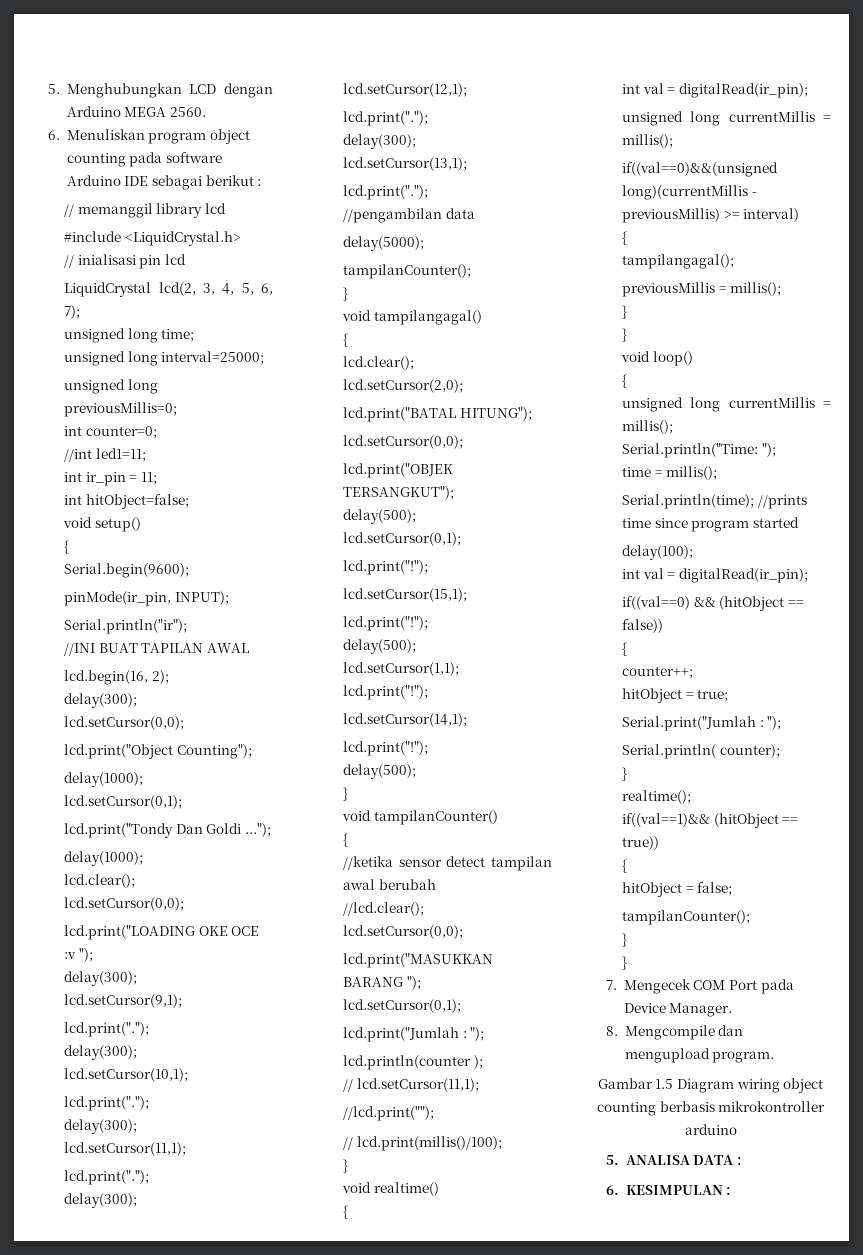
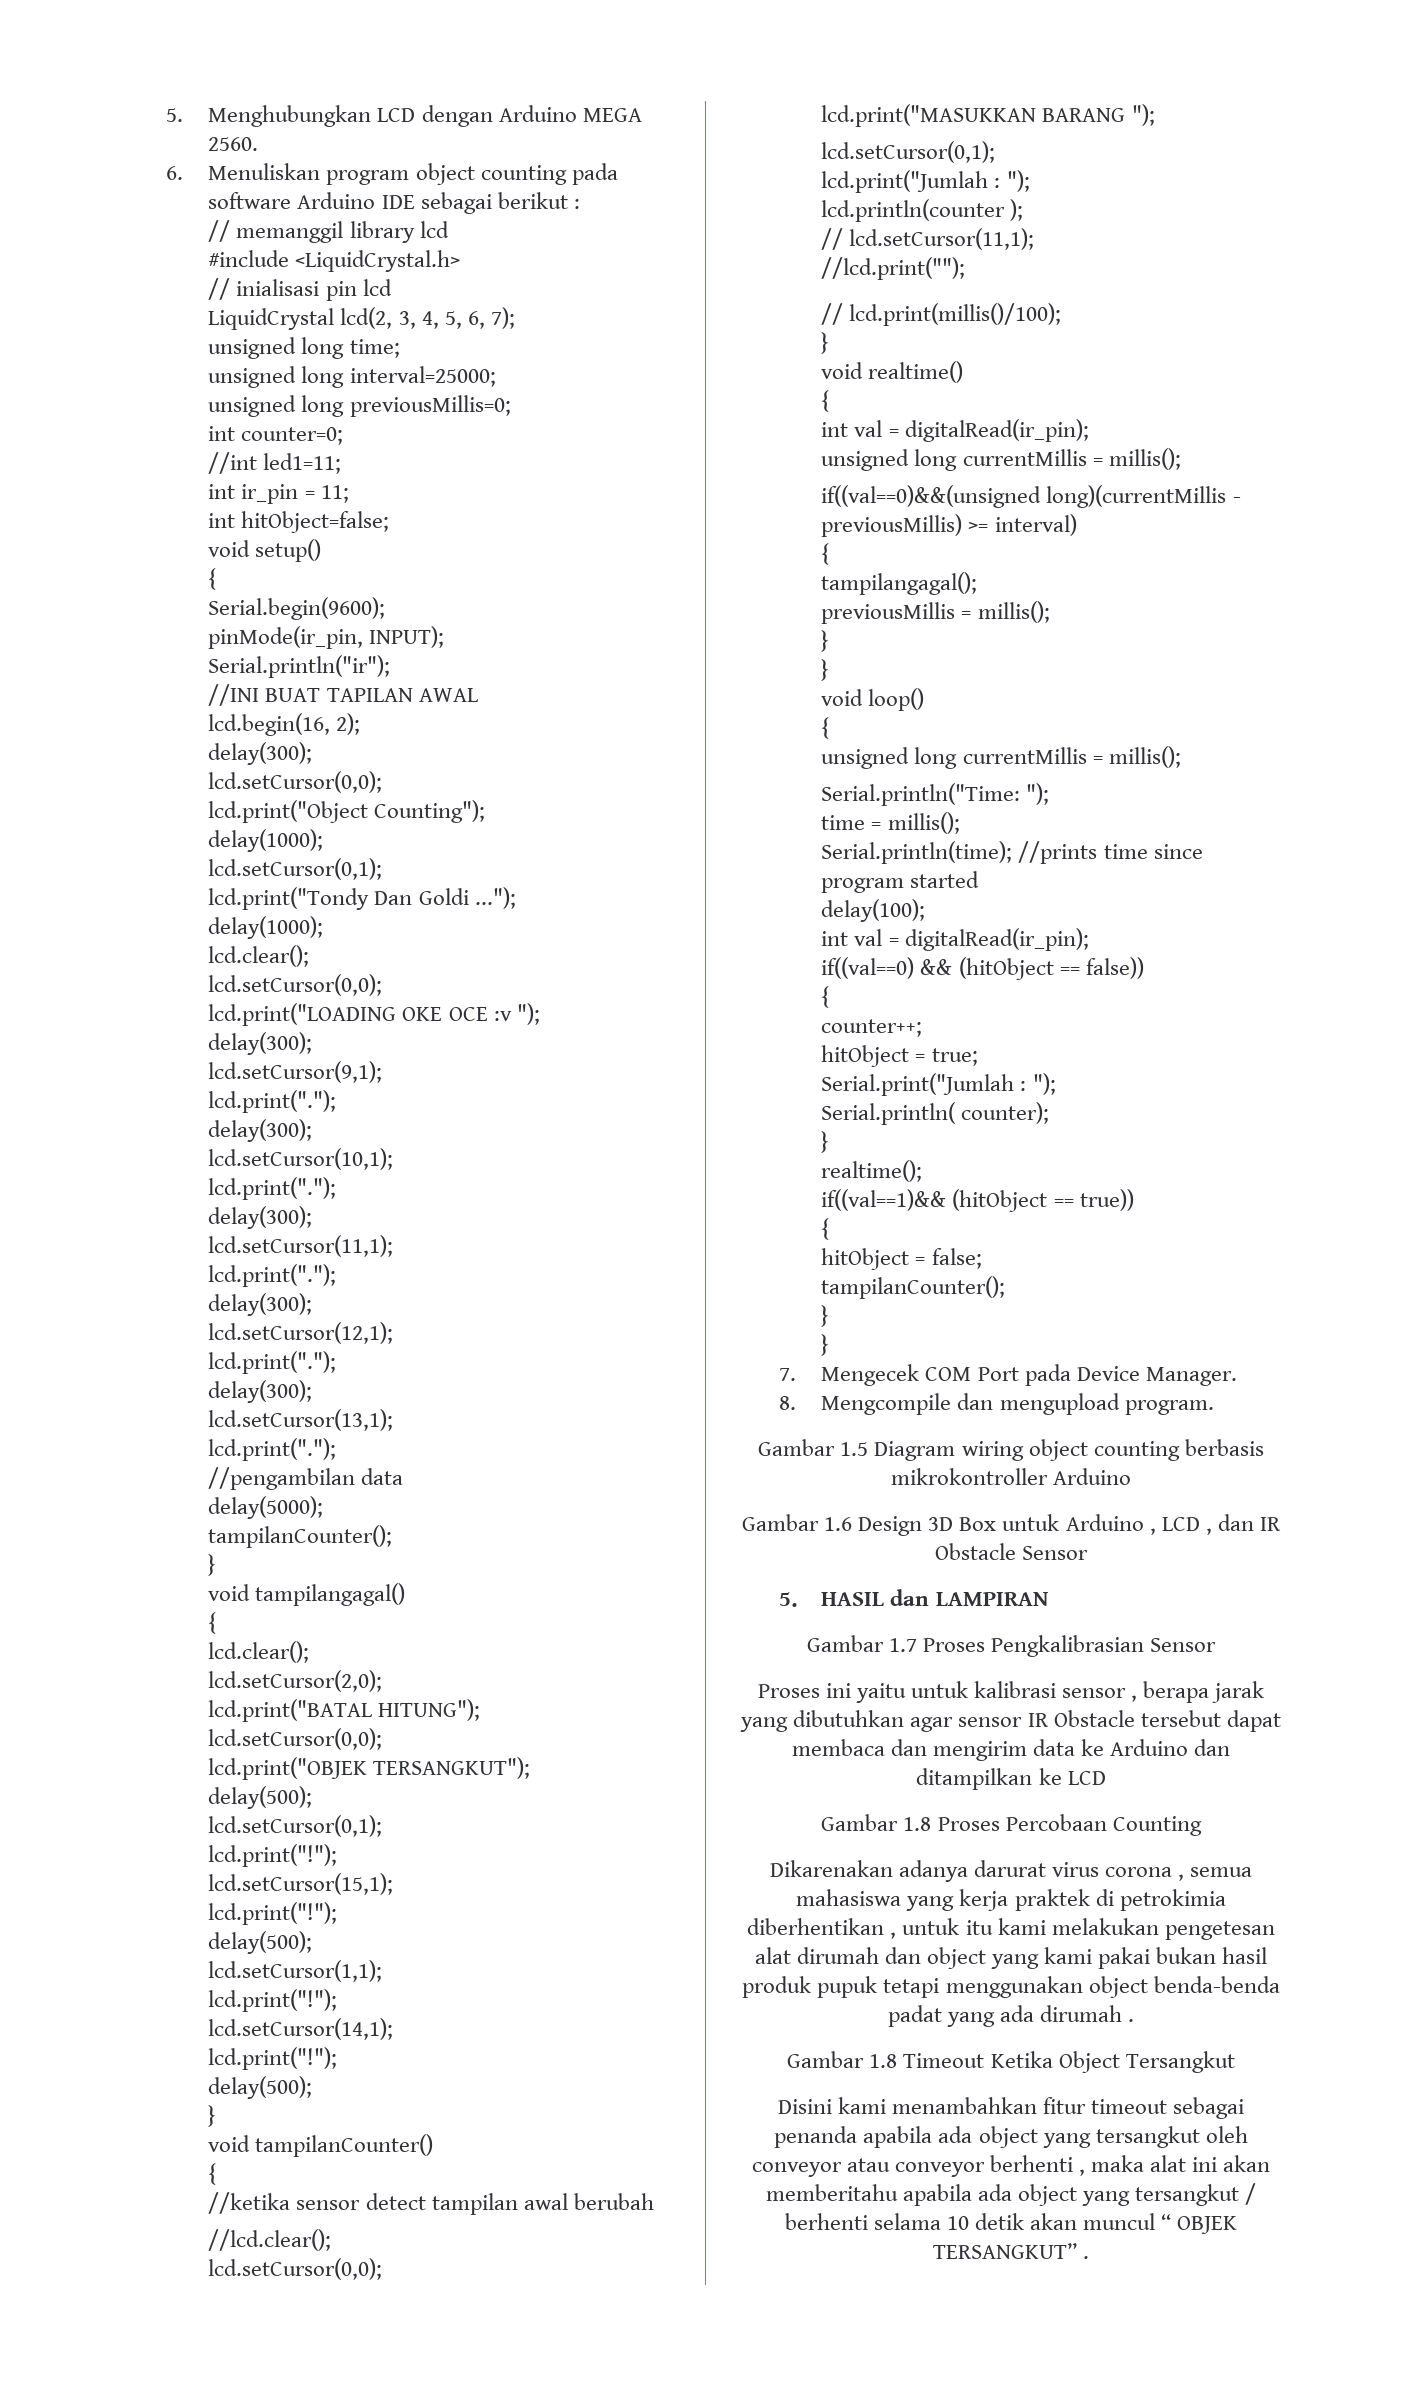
- Gambar 1.5 Diagram wiring object counting berbasis mikrokontroller arduino
- 5. ANALISA DATA :
- 6. KESIMPULAN :
+ Gambar 1.5 Diagram wiring object counting berbasis mikrokontroller Arduino
+ Gambar 1.6 Design 3D Box untuk Arduino , LCD , dan IR Obstacle Sensor
+ 5. HASIL dan LAMPIRAN
+ Gambar 1.7 Proses Pengkalibrasian Sensor
+ Proses ini yaitu untuk kalibrasi sensor , berapa jarak yang dibutuhkan agar sensor IR Obstacle tersebut dapat membaca dan mengirim data ke Arduino dan ditampilkan ke LCD
+ Gambar 1.8 Proses Percobaan Counting
+ Dikarenakan adanya darurat virus corona , semua mahasiswa yang kerja praktek di petrokimia diberhentikan , untuk itu kami melakukan pengetesan alat dirumah dan object yang kami pakai bukan hasil produk pupuk tetapi menggunakan object benda-benda padat yang ada dirumah .
+ Gambar 1.8 Timeout Ketika Object Tersangkut
+ Disini kami menambahkan fitur timeout sebagai penanda apabila ada object yang tersangkut oleh conveyor atau conveyor berhenti , maka alat ini akan memberitahu apabila ada object yang tersangkut / berhenti selama 10 detik akan muncul “ OBJEK TERSANGKUT” .

